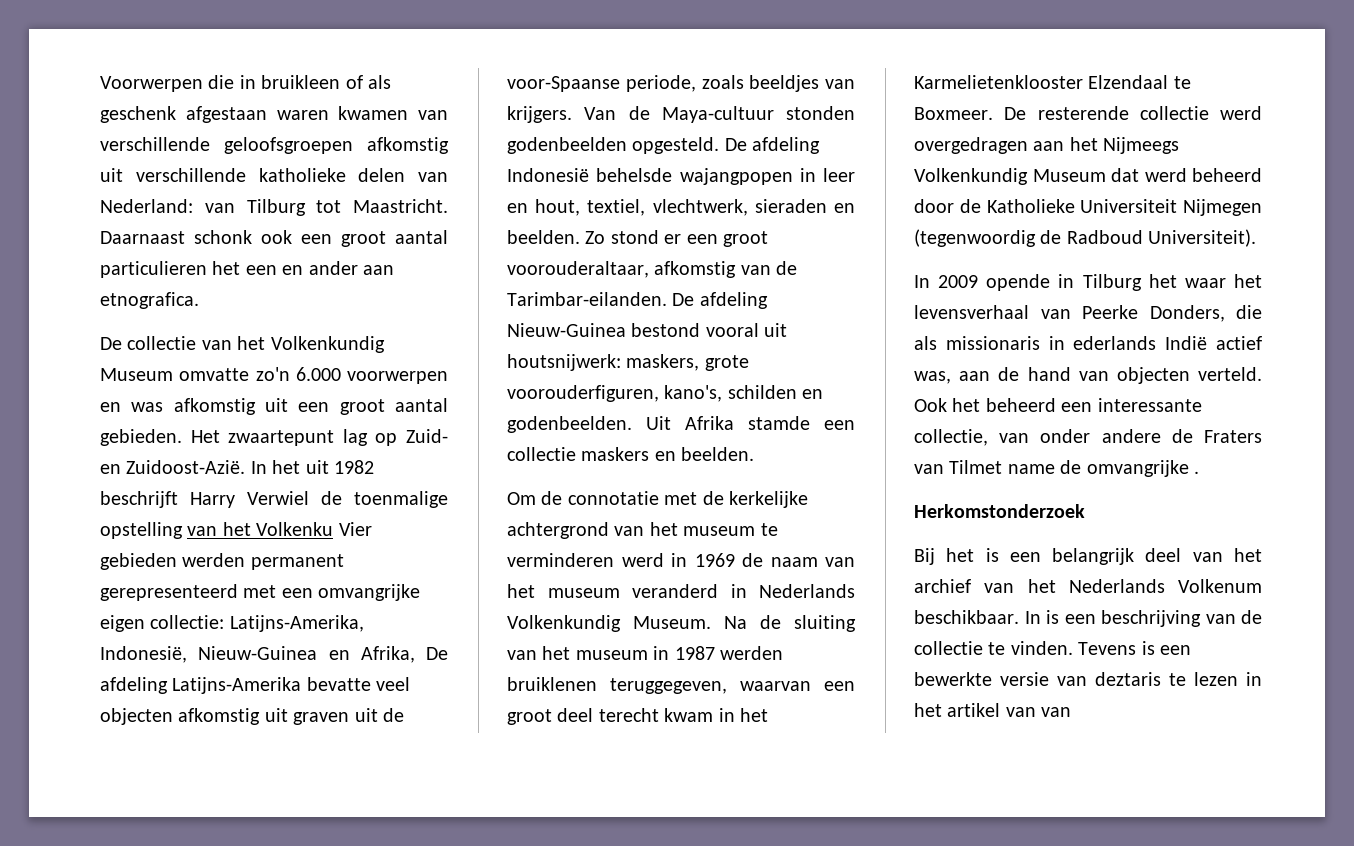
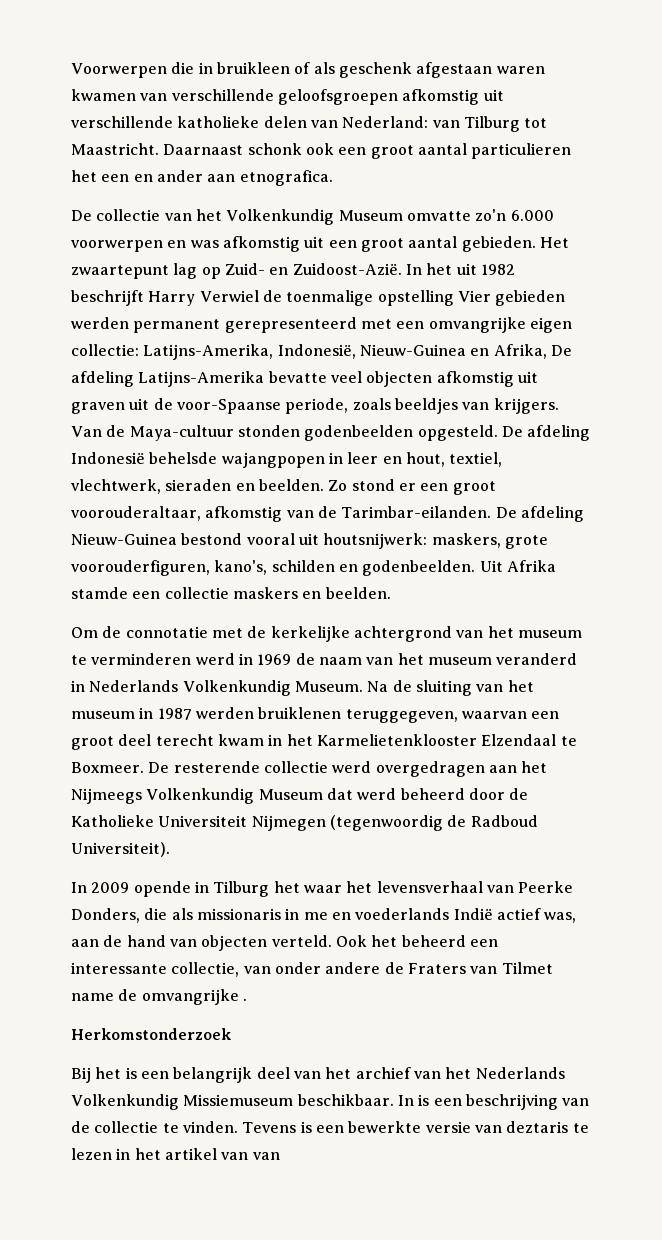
- In het uit 1982 beschrijft Harry Verwiel de toenmalige opstelling van het Volkenku Vier gebieden werden permanent gerepresenteerd met een omvangrijke eigen collectie: Latijns-Amerika, Indonesië, Nieuw-Guinea en Afrika, De afdeling Latijns-Amerika bevatte veel objecten afkomstig uit graven uit de voor-Spaanse periode, zoals beeldjes van krijgers.
+ In het uit 1982 beschrijft Harry Verwiel de toenmalige opstelling Vier gebieden werden permanent gerepresenteerd met een omvangrijke eigen collectie: Latijns-Amerika, Indonesië, Nieuw-Guinea en Afrika, De afdeling Latijns-Amerika bevatte veel objecten afkomstig uit graven uit de voor-Spaanse periode, zoals beeldjes van krijgers.
- In 2009 opende in Tilburg het waar het levensverhaal van Peerke Donders, die als missionaris in ederlands Indië actief was, aan de hand van objecten verteld.
+ In 2009 opende in Tilburg het waar het levensverhaal van Peerke Donders, die als missionaris in me en voederlands Indië actief was, aan de hand van objecten verteld.
- Bij het is een belangrijk deel van het archief van het Nederlands Volkenum beschikbaar.
+ Bij het is een belangrijk deel van het archief van het Nederlands Volkenkundig Missiemuseum beschikbaar.

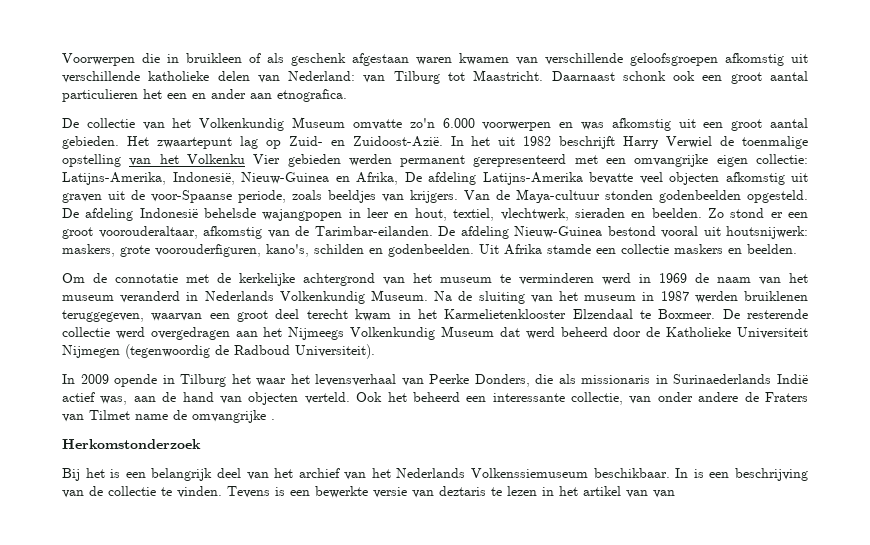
- In het uit 1982 beschrijft Harry Verwiel de toenmalige opstelling Vier gebieden werden permanent gerepresenteerd met een omvangrijke eigen collectie: Latijns-Amerika, Indonesië, Nieuw-Guinea en Afrika, De afdeling Latijns-Amerika bevatte veel objecten afkomstig uit graven uit de voor-Spaanse periode, zoals beeldjes van krijgers.
+ In het uit 1982 beschrijft Harry Verwiel de toenmalige opstelling van het Volkenku Vier gebieden werden permanent gerepresenteerd met een omvangrijke eigen collectie: Latijns-Amerika, Indonesië, Nieuw-Guinea en Afrika, De afdeling Latijns-Amerika bevatte veel objecten afkomstig uit graven uit de voor-Spaanse periode, zoals beeldjes van krijgers.
- In 2009 opende in Tilburg het waar het levensverhaal van Peerke Donders, die als missionaris in me en voederlands Indië actief was, aan de hand van objecten verteld.
+ In 2009 opende in Tilburg het waar het levensverhaal van Peerke Donders, die als missionaris in Surinaederlands Indië actief was, aan de hand van objecten verteld.
- Bij het is een belangrijk deel van het archief van het Nederlands Volkenkundig Missiemuseum beschikbaar.
+ Bij het is een belangrijk deel van het archief van het Nederlands Volkenssiemuseum beschikbaar.

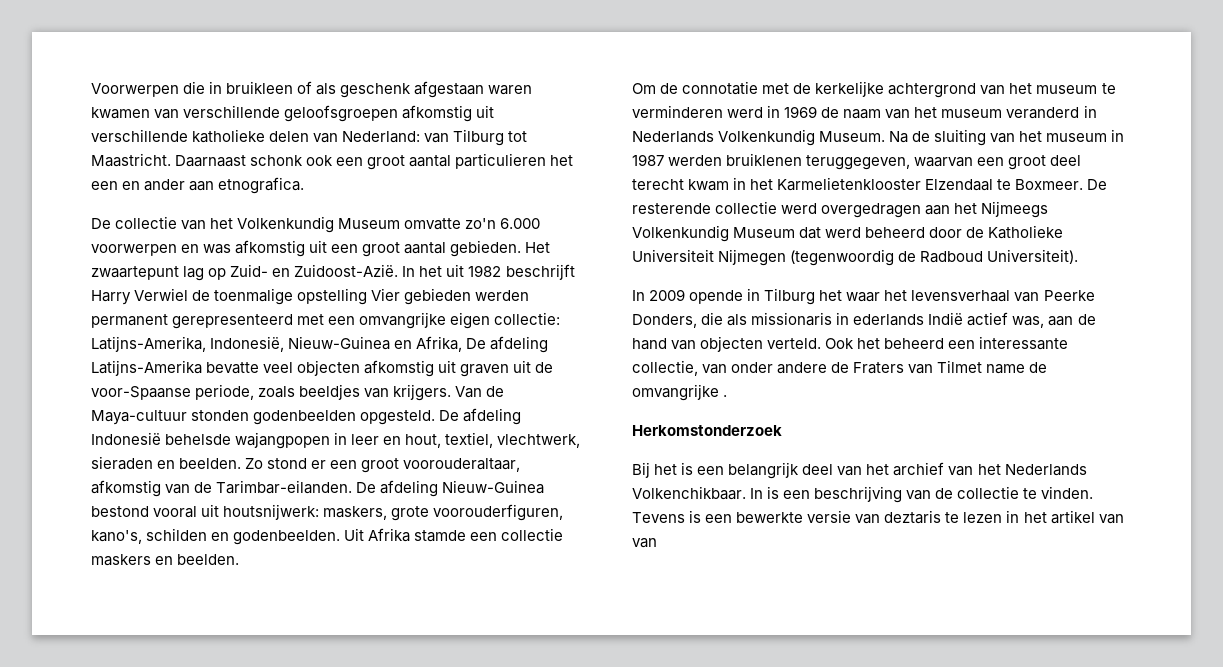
- In het uit 1982 beschrijft Harry Verwiel de toenmalige opstelling van het Volkenku Vier gebieden werden permanent gerepresenteerd met een omvangrijke eigen collectie: Latijns-Amerika, Indonesië, Nieuw-Guinea en Afrika, De afdeling Latijns-Amerika bevatte veel objecten afkomstig uit graven uit de voor-Spaanse periode, zoals beeldjes van krijgers.
+ In het uit 1982 beschrijft Harry Verwiel de toenmalige opstelling Vier gebieden werden permanent gerepresenteerd met een omvangrijke eigen collectie: Latijns-Amerika, Indonesië, Nieuw-Guinea en Afrika, De afdeling Latijns-Amerika bevatte veel objecten afkomstig uit graven uit de voor-Spaanse periode, zoals beeldjes van krijgers.
- In 2009 opende in Tilburg het waar het levensverhaal van Peerke Donders, die als missionaris in Surinaederlands Indië actief was, aan de hand van objecten verteld.
+ In 2009 opende in Tilburg het waar het levensverhaal van Peerke Donders, die als missionaris in ederlands Indië actief was, aan de hand van objecten verteld.
- Bij het is een belangrijk deel van het archief van het Nederlands Volkenssiemuseum beschikbaar.
+ Bij het is een belangrijk deel van het archief van het Nederlands Volkenchikbaar.

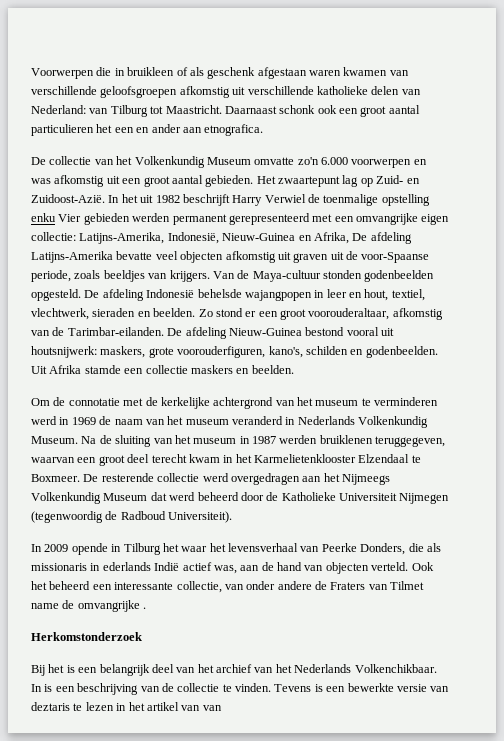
- In het uit 1982 beschrijft Harry Verwiel de toenmalige opstelling Vier gebieden werden permanent gerepresenteerd met een omvangrijke eigen collectie: Latijns-Amerika, Indonesië, Nieuw-Guinea en Afrika, De afdeling Latijns-Amerika bevatte veel objecten afkomstig uit graven uit de voor-Spaanse periode, zoals beeldjes van krijgers.
+ In het uit 1982 beschrijft Harry Verwiel de toenmalige opstelling enku Vier gebieden werden permanent gerepresenteerd met een omvangrijke eigen collectie: Latijns-Amerika, Indonesië, Nieuw-Guinea en Afrika, De afdeling Latijns-Amerika bevatte veel objecten afkomstig uit graven uit de voor-Spaanse periode, zoals beeldjes van krijgers.

